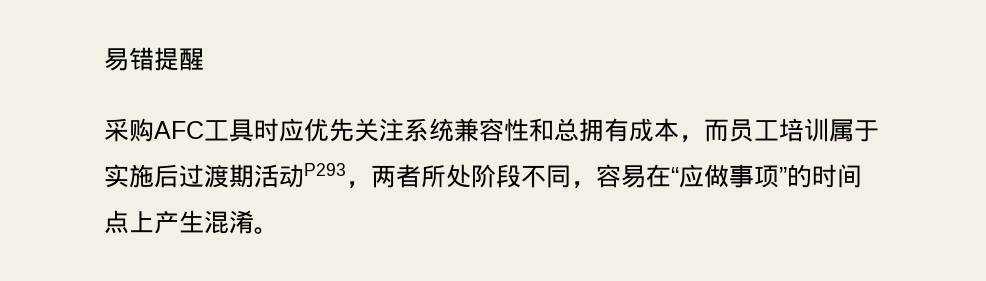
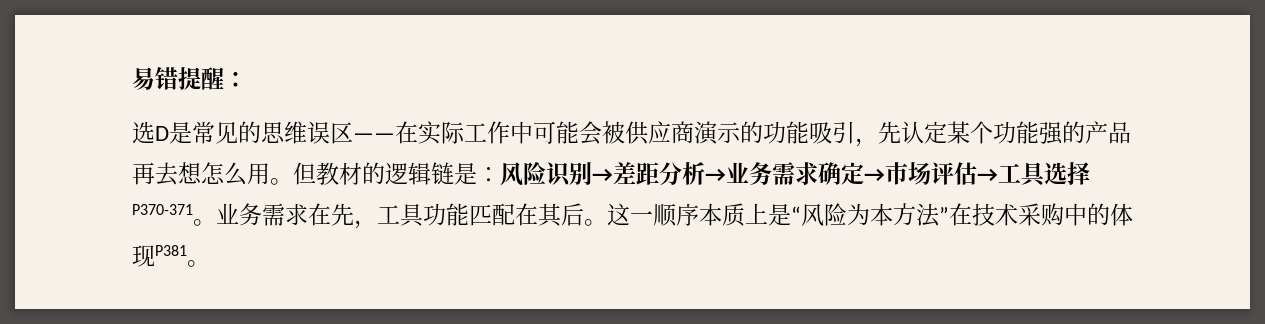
- 易错提醒
- 采购AFC工具时应优先关注系统兼容性和总拥有成本，而员工培训属于实施后过渡期活动P293，两者所处阶段不同，容易在“应做事项”的时间点上产生混淆。
+ 易错提醒：
+ 选D是常见的思维误区——在实际工作中可能会被供应商演示的功能吸引，先认定某个功能强的产品再去想怎么用。但教材的逻辑链是：风险识别→差距分析→业务需求确定→市场评估→工具选择P370-371。业务需求在先，工具功能匹配在其后。这一顺序本质上是“风险为本方法”在技术采购中的体现P381。

